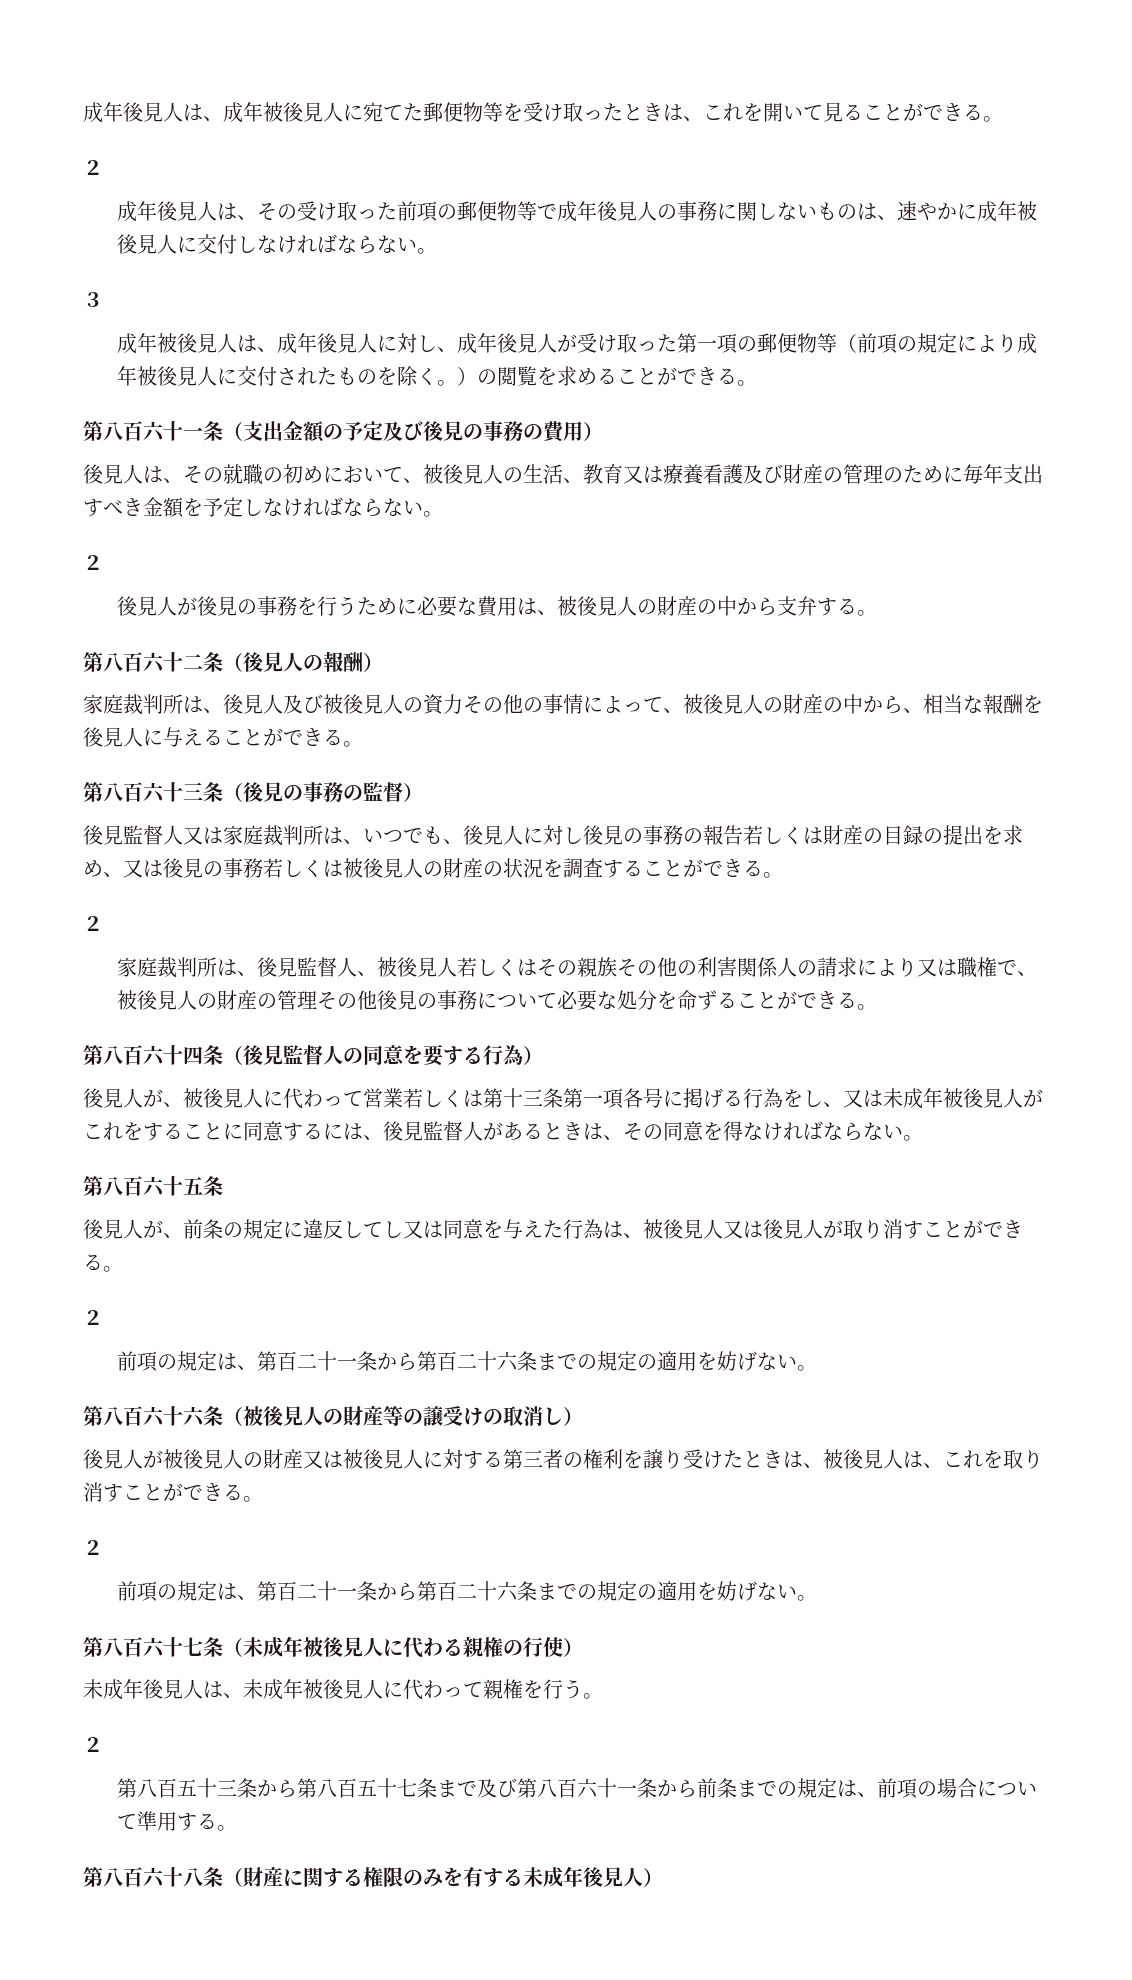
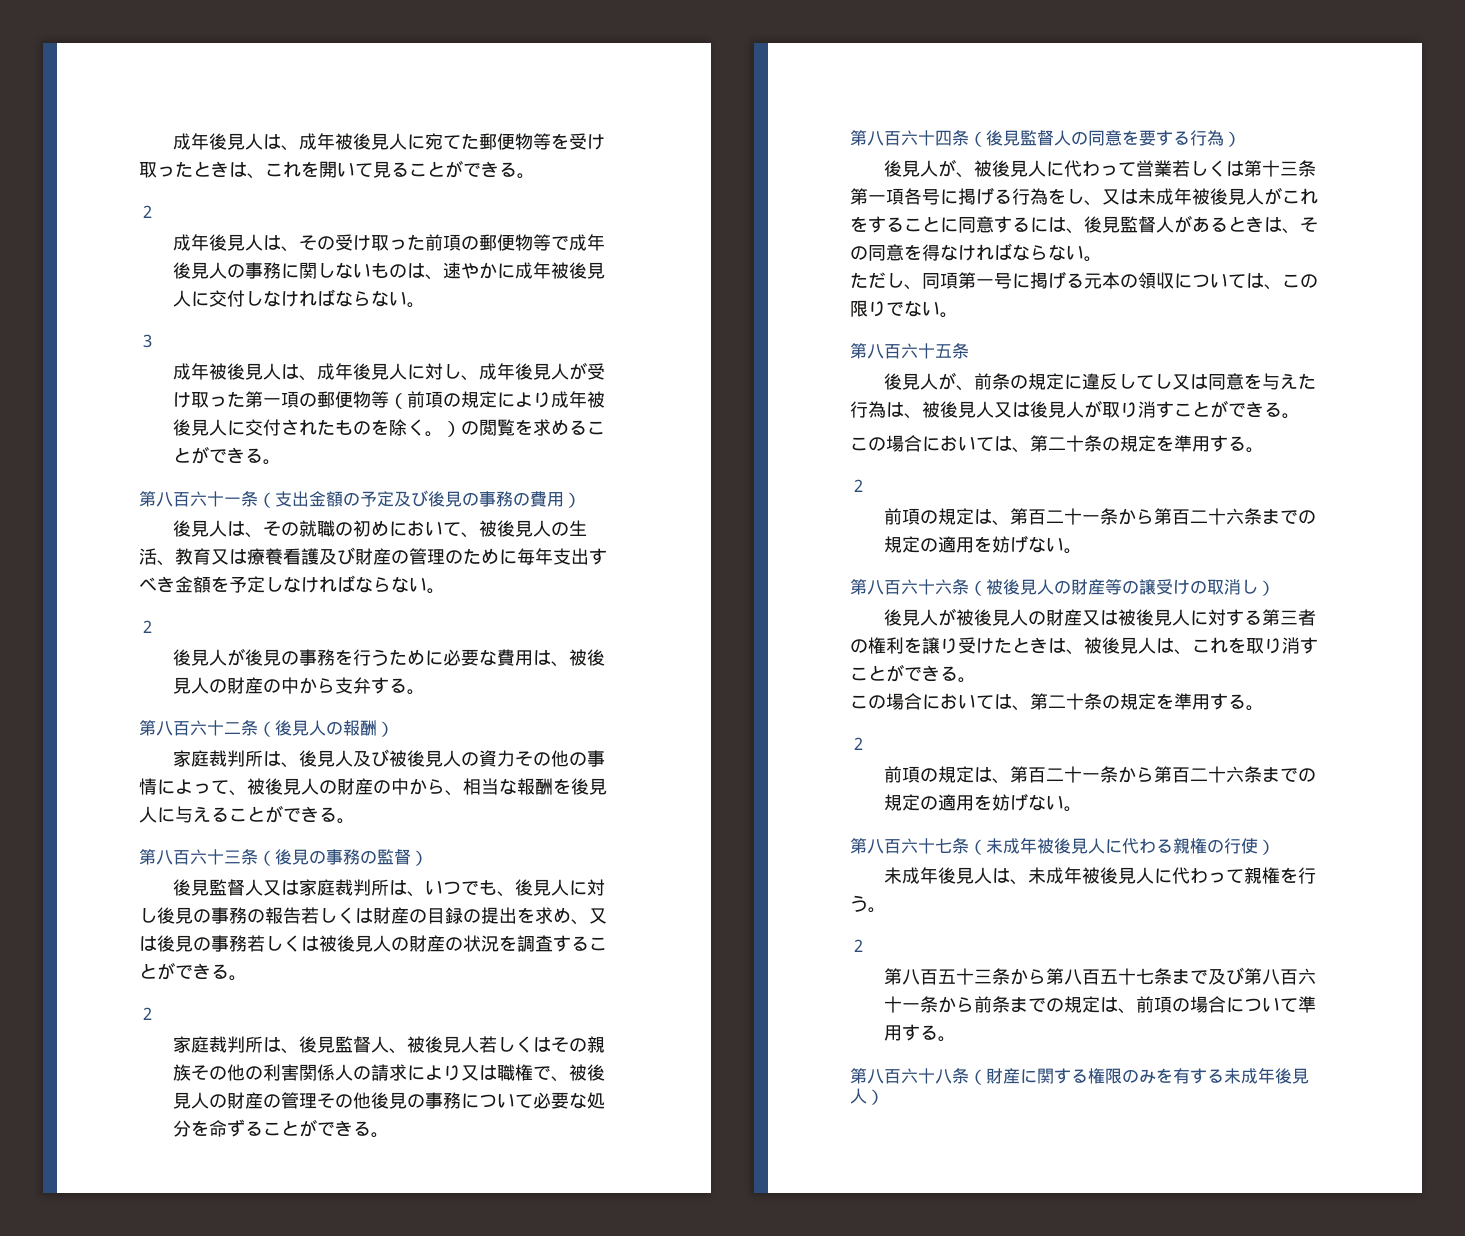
+ ただし、同項第一号に掲げる元本の領収については、この限りでない。
  後見人が、前条の規定に違反してし又は同意を与えた行為は、被後見人又は後見人が取り消すことができる。
+ この場合においては、第二十条の規定を準用する。
  後見人が被後見人の財産又は被後見人に対する第三者の権利を譲り受けたときは、被後見人は、これを取り消すことができる。
+ この場合においては、第二十条の規定を準用する。

